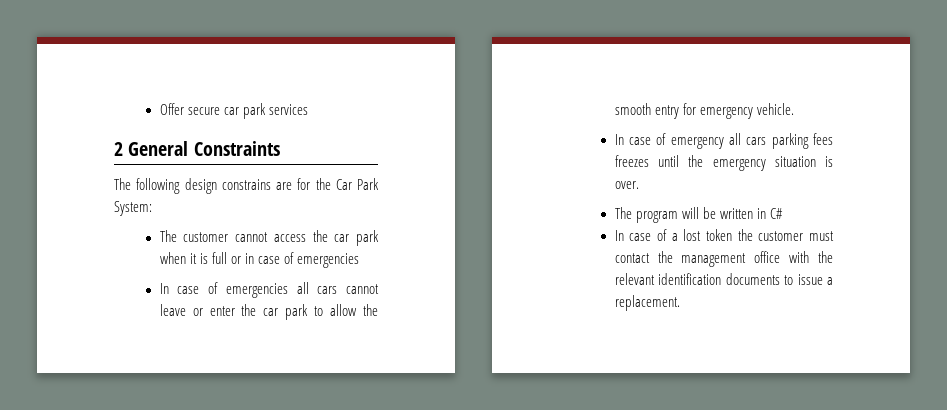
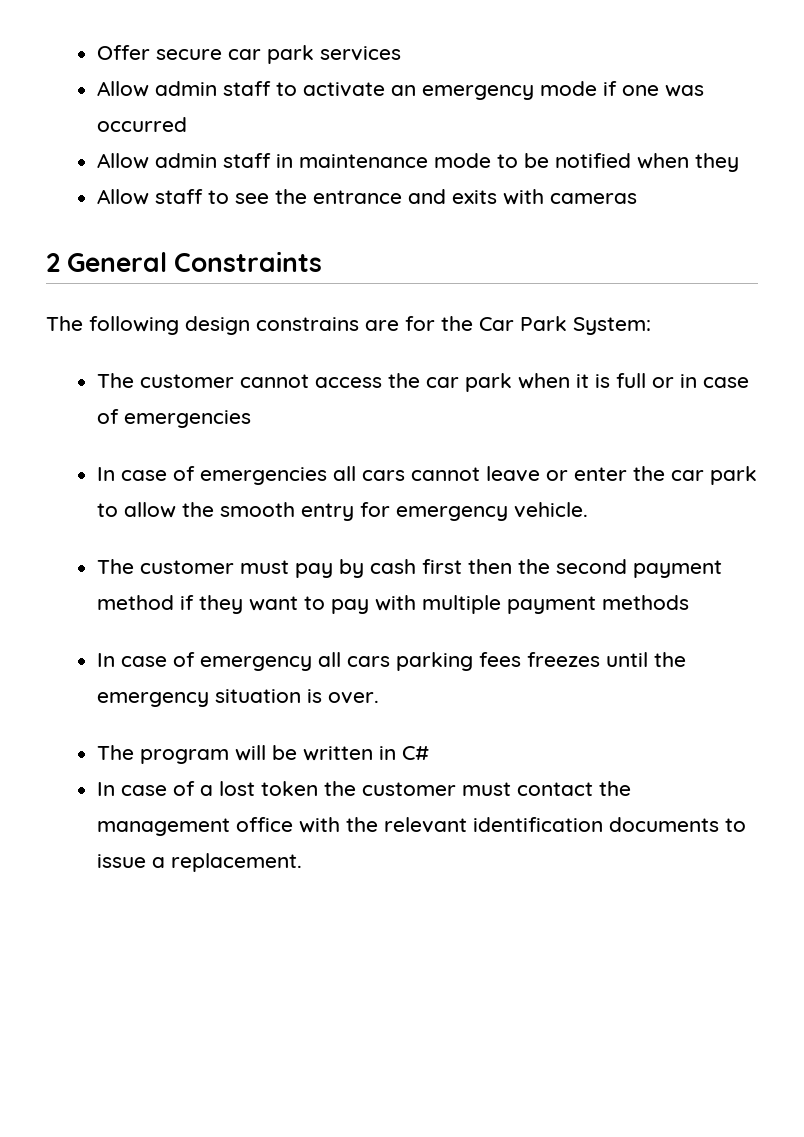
+ Allow admin staff to activate an emergency mode if one was occurred
+ Allow admin staff in maintenance mode to be notified when they
+ Allow staff to see the entrance and exits with cameras
+ The customer must pay by cash first then the second payment method if they want to pay with multiple payment methods

